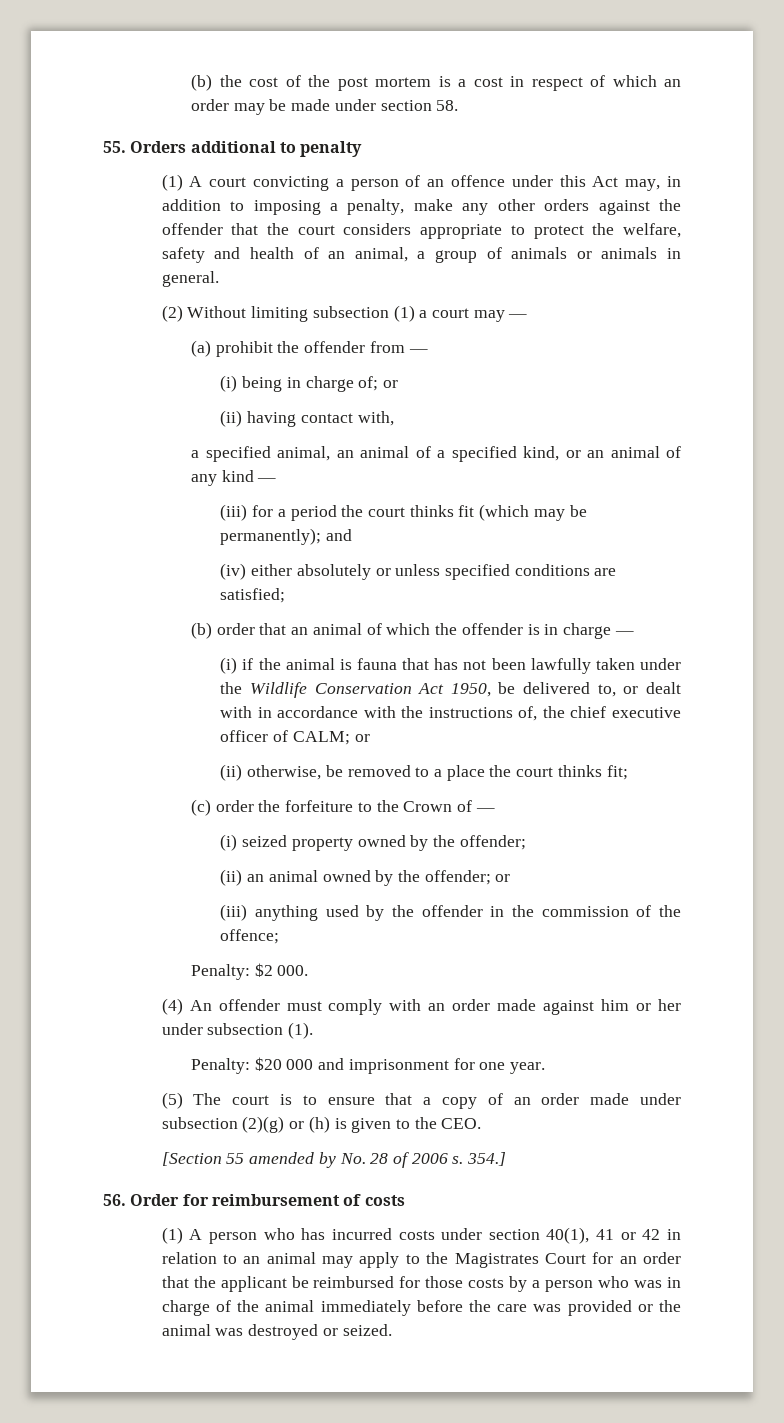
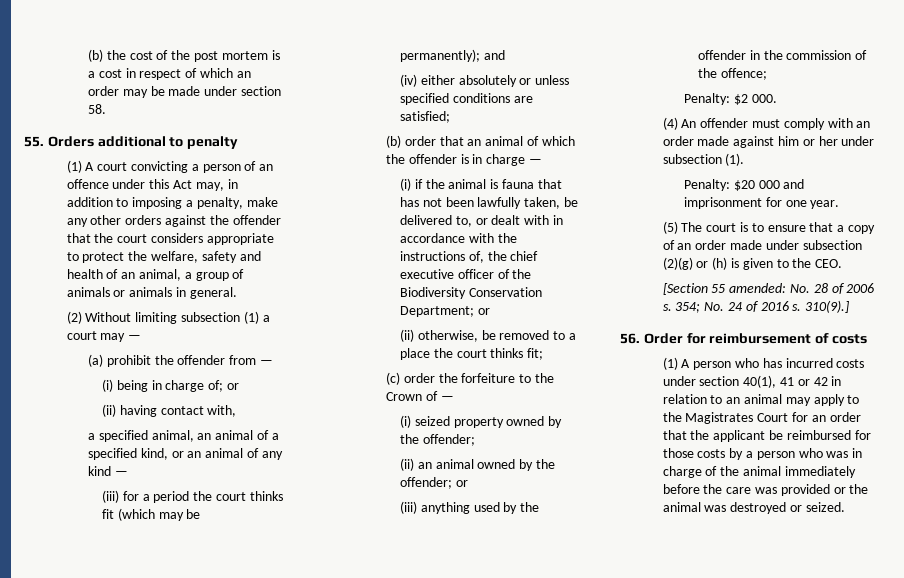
- (i) if the animal is fauna that has not been lawfully taken under the Wildlife Conservation Act 1950, be delivered to, or dealt with in accordance with the instructions of, the chief executive officer of CALM; or
+ (i) if the animal is fauna that has not been lawfully taken, be delivered to, or dealt with in accordance with the instructions of, the chief executive officer of the Biodiversity Conservation Department; or
- [Section 55 amended by No. 28 of 2006 s.
+ [Section 55 amended: No. 28 of 2006 s.
- 354.]
+ 354; No. 24 of 2016 s. 310(9).]

